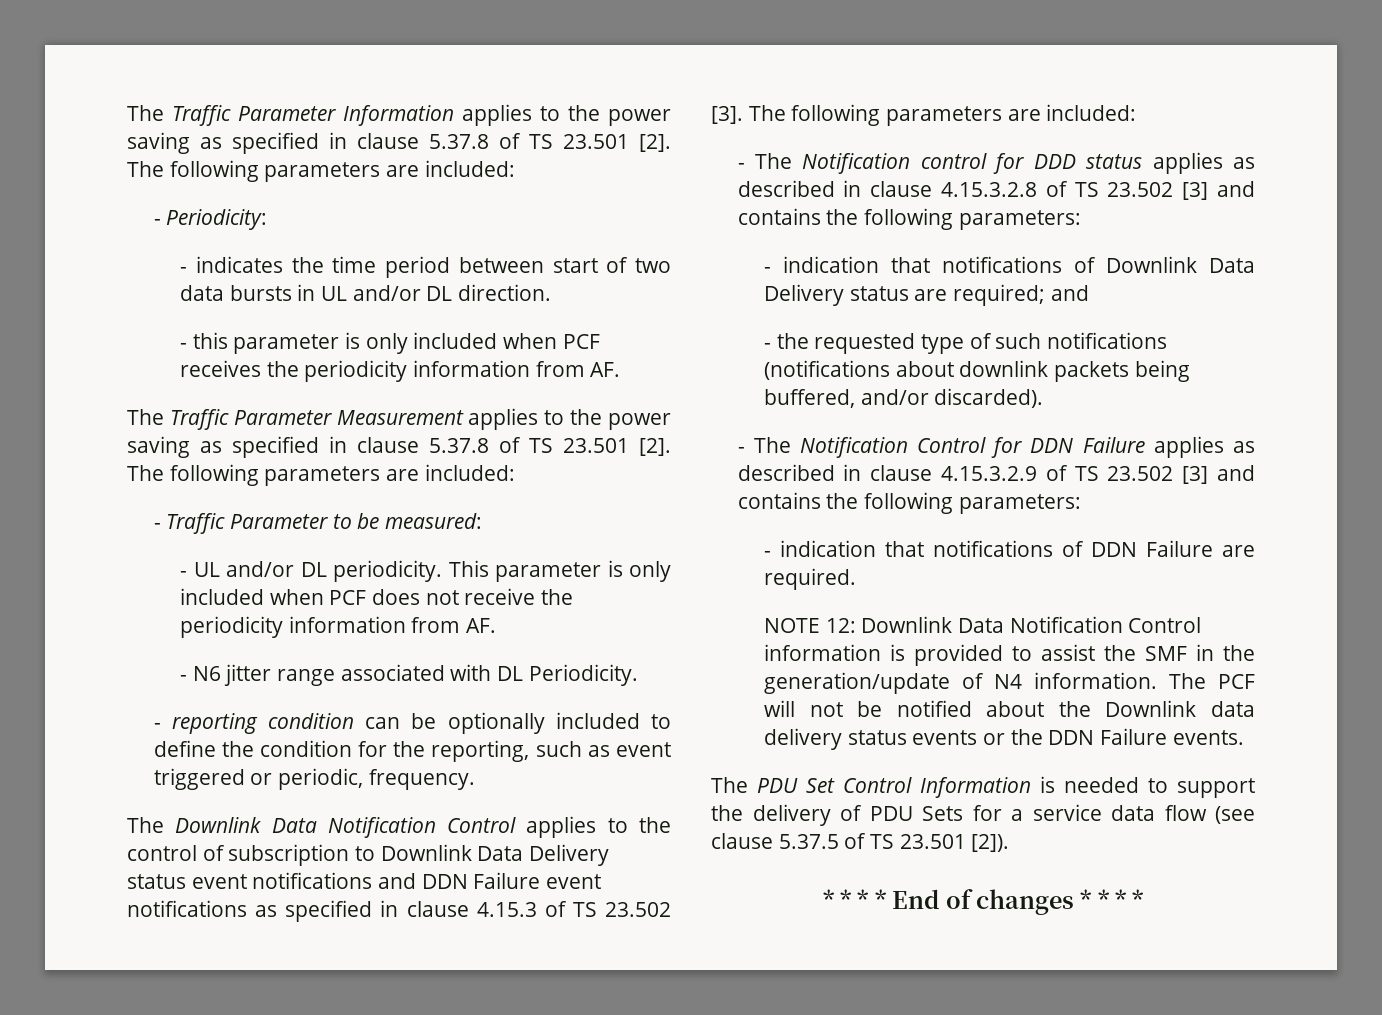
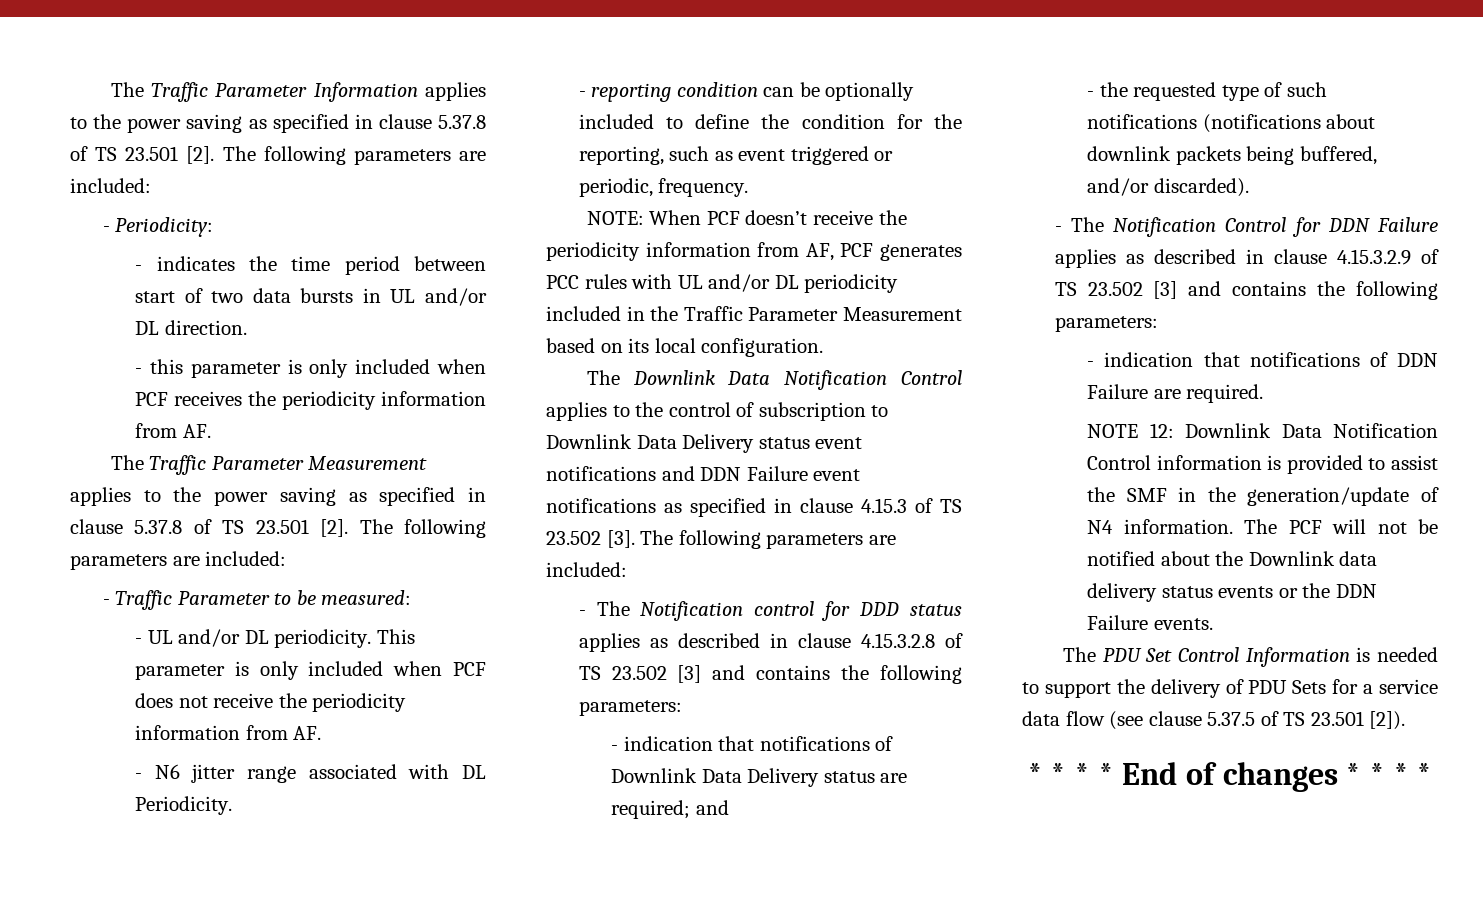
+ NOTE: When PCF doesn’t receive the periodicity information from AF, PCF generates PCC rules with UL and/or DL periodicity included in the Traffic Parameter Measurement based on its local configuration.

